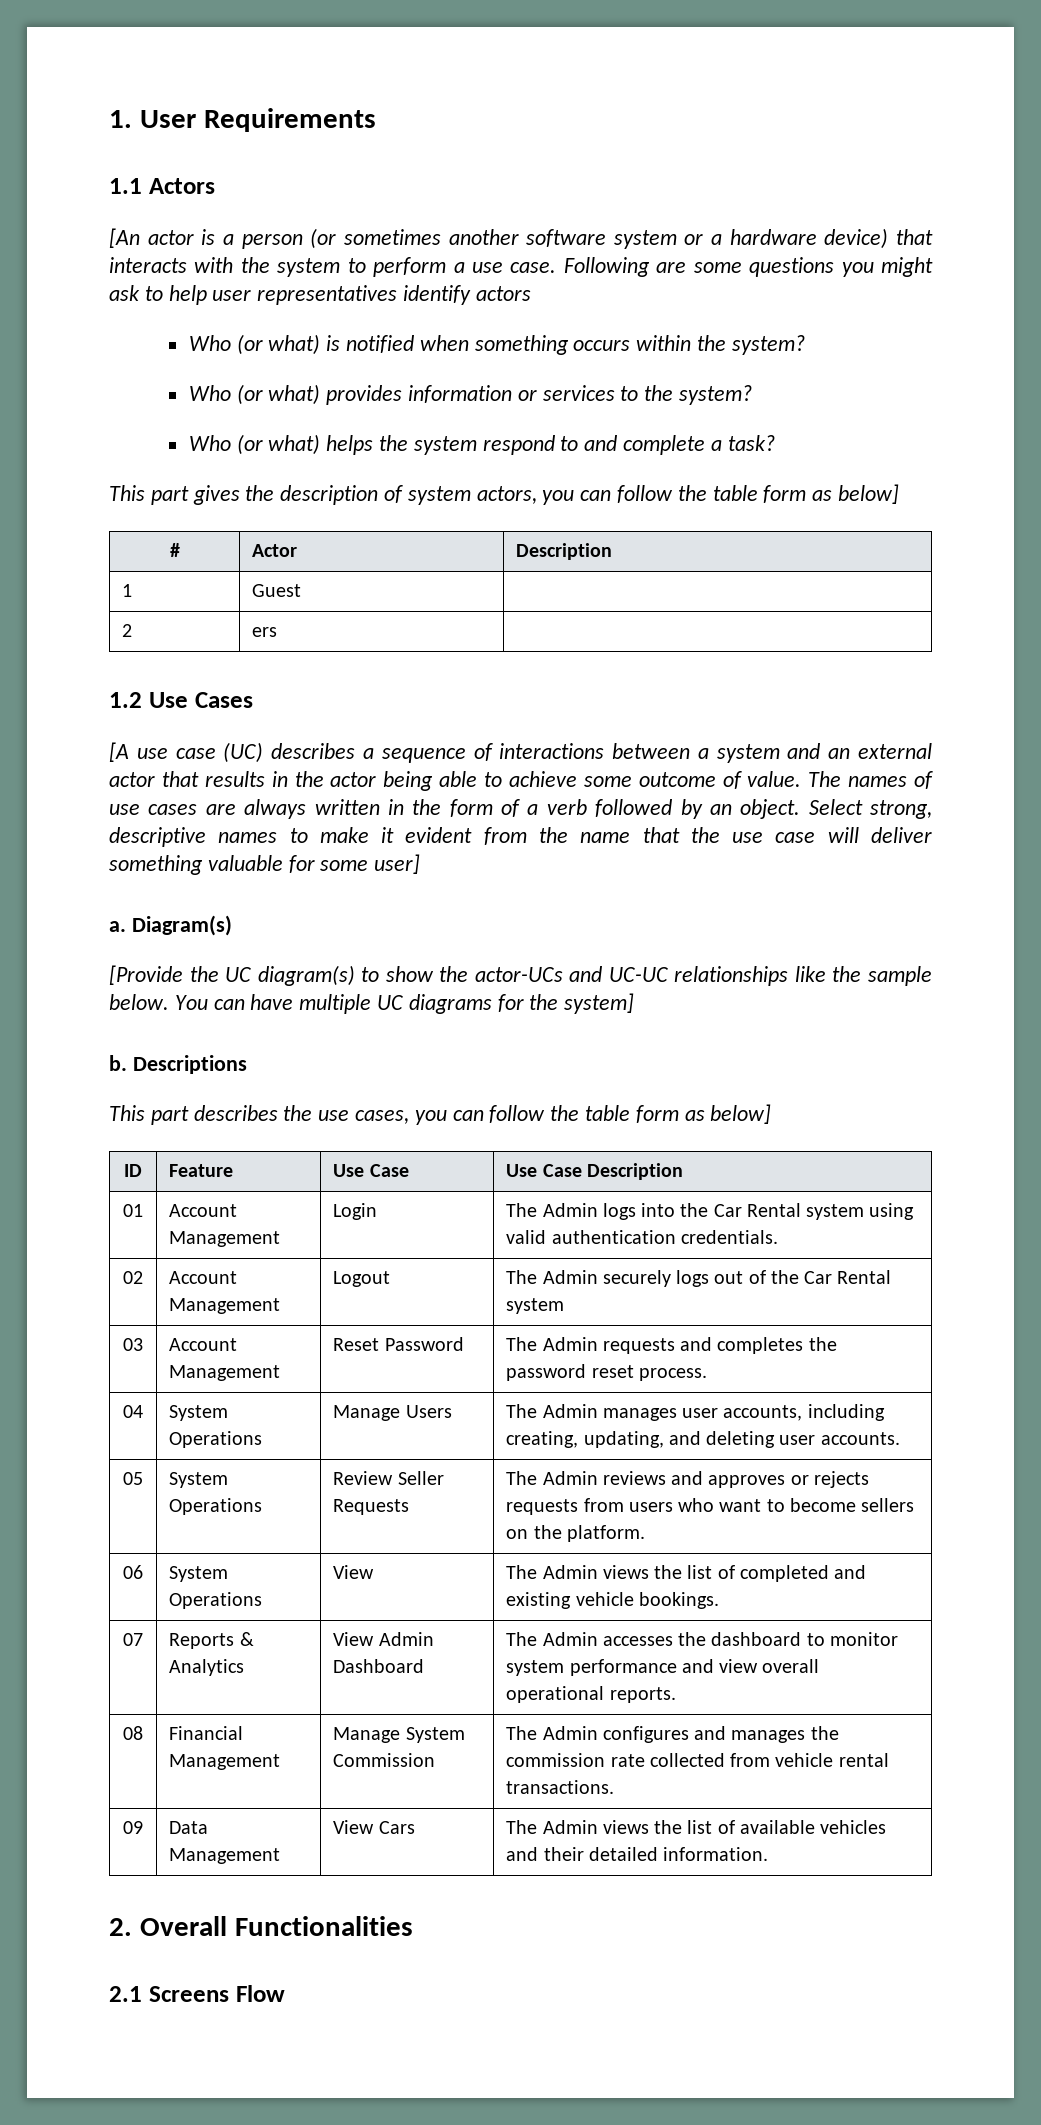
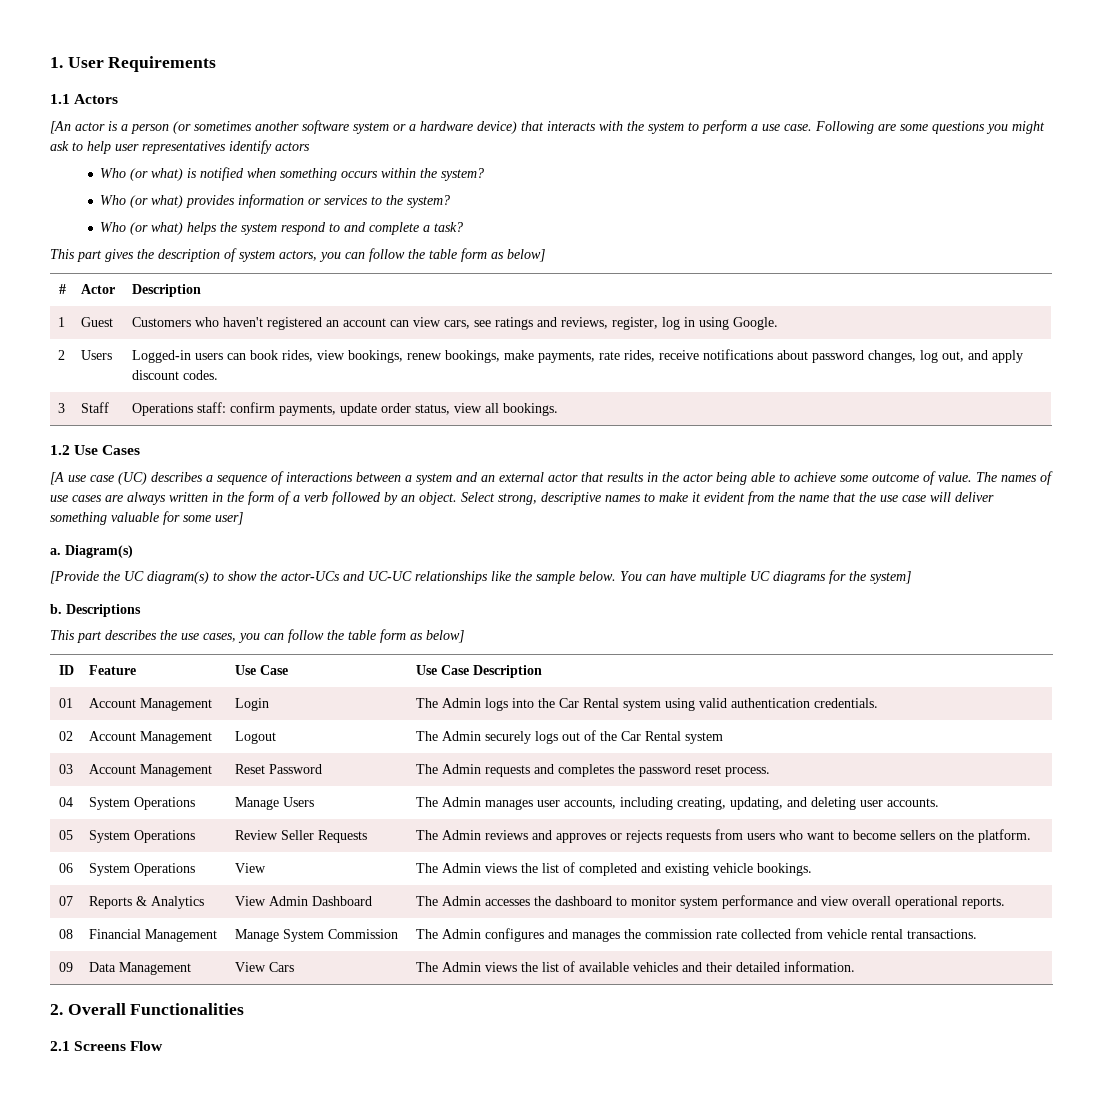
- 1 | Guest |
- 2 | ers |
+ 1 | Guest | Customers who haven't registered an account can view cars, see ratings and reviews, register, log in using Google.
+ 2 | Users | Logged-in users can book rides, view bookings, renew bookings, make payments, rate rides, receive notifications about password changes, log out, and apply discount codes.
+ 3 | Staff | Operations staff: confirm payments, update order status, view all bookings.

